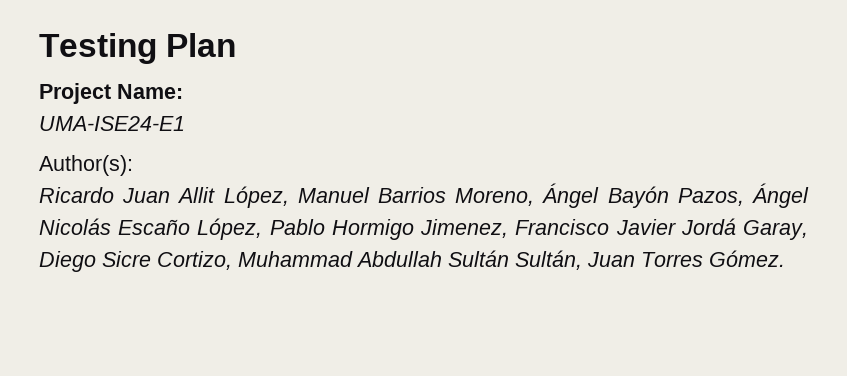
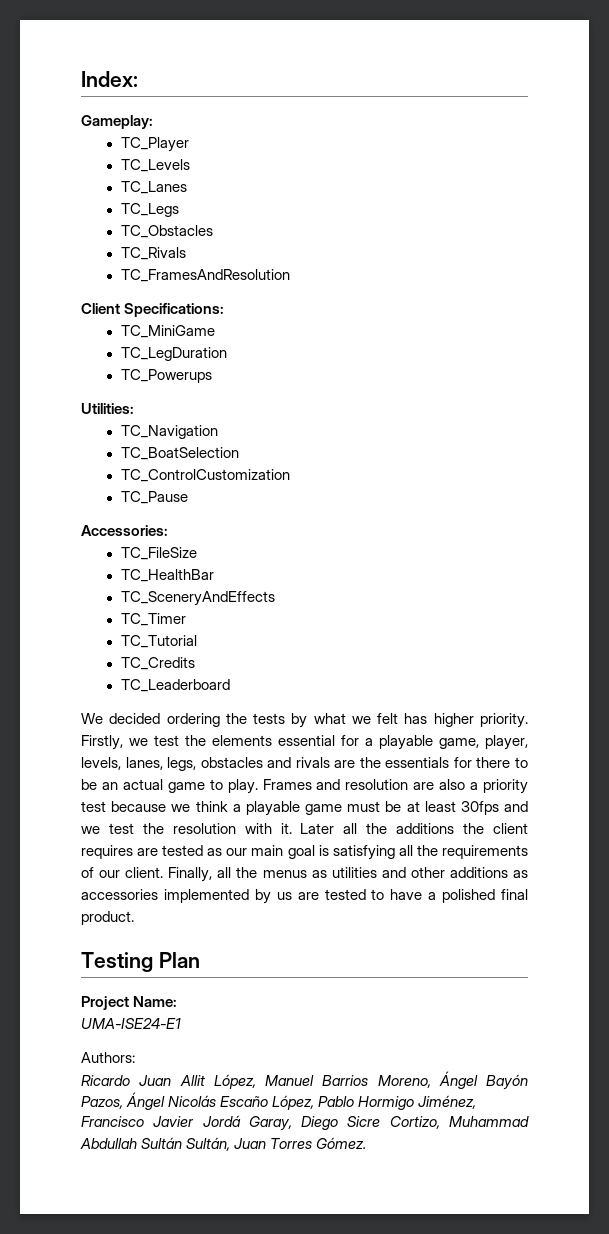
+ Index:
+ Gameplay:
+ TC_Player
+ TC_Levels
+ TC_Lanes
+ TC_Legs
+ TC_Obstacles
+ TC_Rivals
+ TC_FramesAndResolution
+ Client Specifications:
+ TC_MiniGame
+ TC_LegDuration
+ TC_Powerups
+ Utilities:
+ TC_Navigation
+ TC_BoatSelection
+ TC_ControlCustomization
+ TC_Pause
+ Accessories:
+ TC_FileSize
+ TC_HealthBar
+ TC_SceneryAndEffects
+ TC_Timer
+ TC_Tutorial
+ TC_Credits
+ TC_Leaderboard
+ We decided ordering the tests by what we felt has higher priority. Firstly, we test the elements essential for a playable game, player, levels, lanes, legs, obstacles and rivals are the essentials for there to be an actual game to play. Frames and resolution are also a priority test because we think a playable game must be at least 30fps and we test the resolution with it. Later all the additions the client requires are tested as our main goal is satisfying all the requirements of our client. Finally, all the menus as utilities and other additions as accessories implemented by us are tested to have a polished final product.
- Author(s):
+ Authors:
- Ricardo Juan Allit López, Manuel Barrios Moreno, Ángel Bayón Pazos, Ángel Nicolás Escaño López, Pablo Hormigo Jimenez, Francisco Javier Jordá Garay, Diego Sicre Cortizo, Muhammad Abdullah Sultán Sultán, Juan Torres Gómez.
+ Ricardo Juan Allit López, Manuel Barrios Moreno, Ángel Bayón Pazos, Ángel Nicolás Escaño López, Pablo Hormigo Jiménez, Francisco Javier Jordá Garay, Diego Sicre Cortizo, Muhammad Abdullah Sultán Sultán, Juan Torres Gómez.

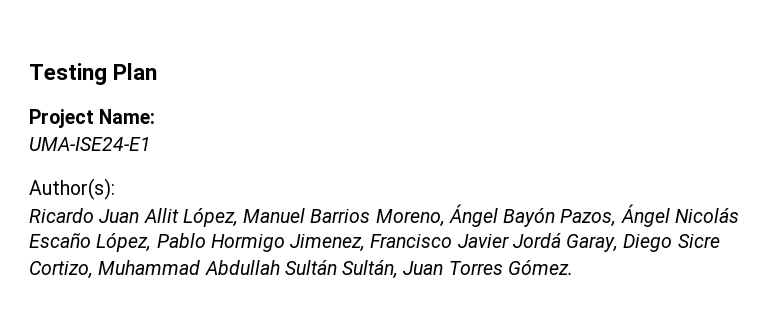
- Index:
- Gameplay:
- TC_Player
- TC_Levels
- TC_Lanes
- TC_Legs
- TC_Obstacles
- TC_Rivals
- TC_FramesAndResolution
- Client Specifications:
- TC_MiniGame
- TC_LegDuration
- TC_Powerups
- Utilities:
- TC_Navigation
- TC_BoatSelection
- TC_ControlCustomization
- TC_Pause
- Accessories:
- TC_FileSize
- TC_HealthBar
- TC_SceneryAndEffects
- TC_Timer
- TC_Tutorial
- TC_Credits
- TC_Leaderboard
- We decided ordering the tests by what we felt has higher priority. Firstly, we test the elements essential for a playable game, player, levels, lanes, legs, obstacles and rivals are the essentials for there to be an actual game to play. Frames and resolution are also a priority test because we think a playable game must be at least 30fps and we test the resolution with it. Later all the additions the client requires are tested as our main goal is satisfying all the requirements of our client. Finally, all the menus as utilities and other additions as accessories implemented by us are tested to have a polished final product.
- Authors:
+ Author(s):
- Ricardo Juan Allit López, Manuel Barrios Moreno, Ángel Bayón Pazos, Ángel Nicolás Escaño López, Pablo Hormigo Jiménez, Francisco Javier Jordá Garay, Diego Sicre Cortizo, Muhammad Abdullah Sultán Sultán, Juan Torres Gómez.
+ Ricardo Juan Allit López, Manuel Barrios Moreno, Ángel Bayón Pazos, Ángel Nicolás Escaño López, Pablo Hormigo Jimenez, Francisco Javier Jordá Garay, Diego Sicre Cortizo, Muhammad Abdullah Sultán Sultán, Juan Torres Gómez.

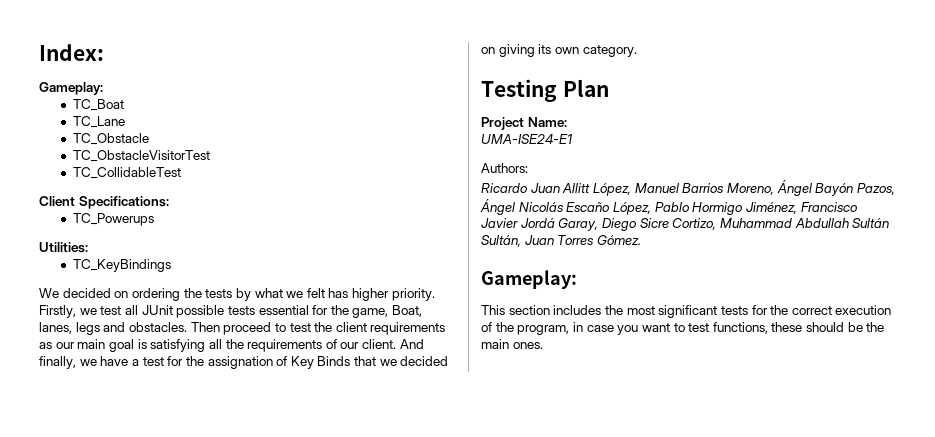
+ Index:
+ Gameplay:
+ TC_Boat
+ TC_Lane
+ TC_Obstacle
+ TC_ObstacleVisitorTest
+ TC_CollidableTest
+ Client Specifications:
+ TC_Powerups
+ Utilities:
+ TC_KeyBindings
+ We decided on ordering the tests by what we felt has higher priority. Firstly, we test all JUnit possible tests essential for the game, Boat, lanes, legs and obstacles. Then proceed to test the client requirements as our main goal is satisfying all the requirements of our client. And finally, we have a test for the assignation of Key Binds that we decided on giving its own category.
- Author(s):
+ Authors:
- Ricardo Juan Allit López, Manuel Barrios Moreno, Ángel Bayón Pazos, Ángel Nicolás Escaño López, Pablo Hormigo Jimenez, Francisco Javier Jordá Garay, Diego Sicre Cortizo, Muhammad Abdullah Sultán Sultán, Juan Torres Gómez.
+ Ricardo Juan Allitt López, Manuel Barrios Moreno, Ángel Bayón Pazos, Ángel Nicolás Escaño López, Pablo Hormigo Jiménez, Francisco Javier Jordá Garay, Diego Sicre Cortizo, Muhammad Abdullah Sultán Sultán, Juan Torres Gómez.
+ Gameplay:
+ This section includes the most significant tests for the correct execution of the program, in case you want to test functions, these should be the main ones.

